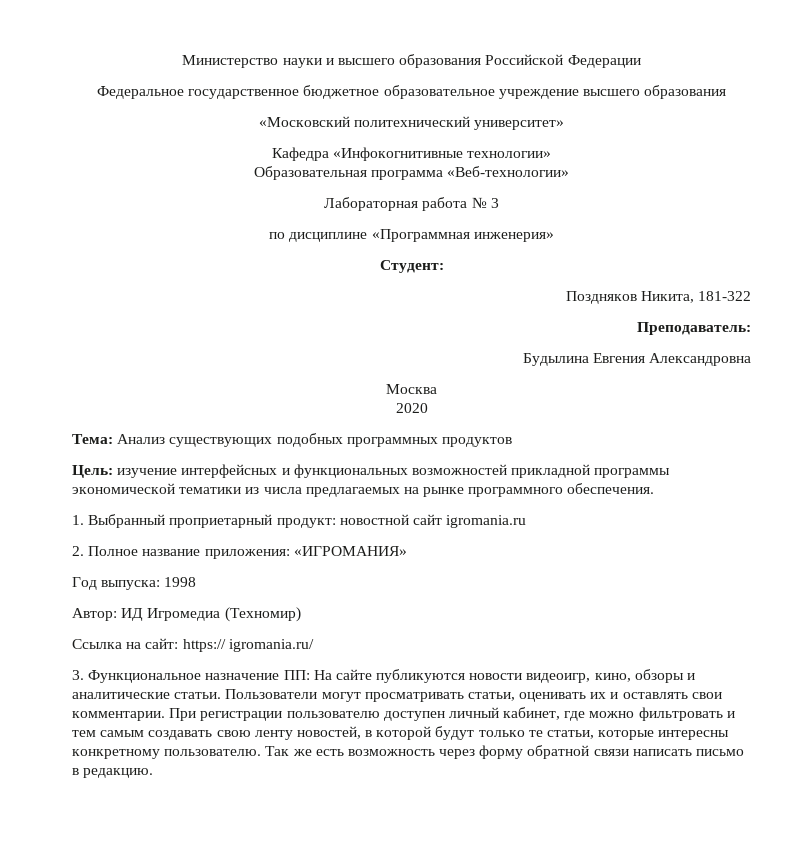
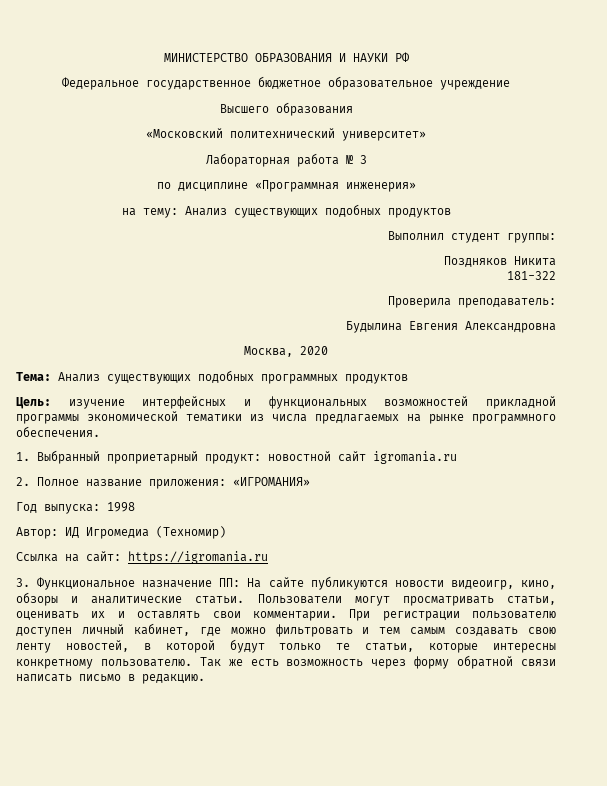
- Министерство науки и высшего образования Российской Федерации
+ МИНИСТЕРСТВО ОБРАЗОВАНИЯ И НАУКИ РФ
- Федеральное государственное бюджетное образовательное учреждение высшего образования
+ Федеральное государственное бюджетное образовательное учреждение
+ Высшего образования
- Кафедра «Инфокогнитивные технологии»
- Образовательная программа «Веб-технологии»
- Студент:
+ на тему: Анализ существующих подобных продуктов
+ Выполнил студент группы:
- Поздняков Никита, 181-322
+ Поздняков Никита
+ 181-322
- Преподаватель:
+ Проверила преподаватель:
- Москва
- 2020
+ Москва, 2020
- Ссылка на сайт: https:// igromania.ru/
+ Ссылка на сайт: https://igromania.ru

